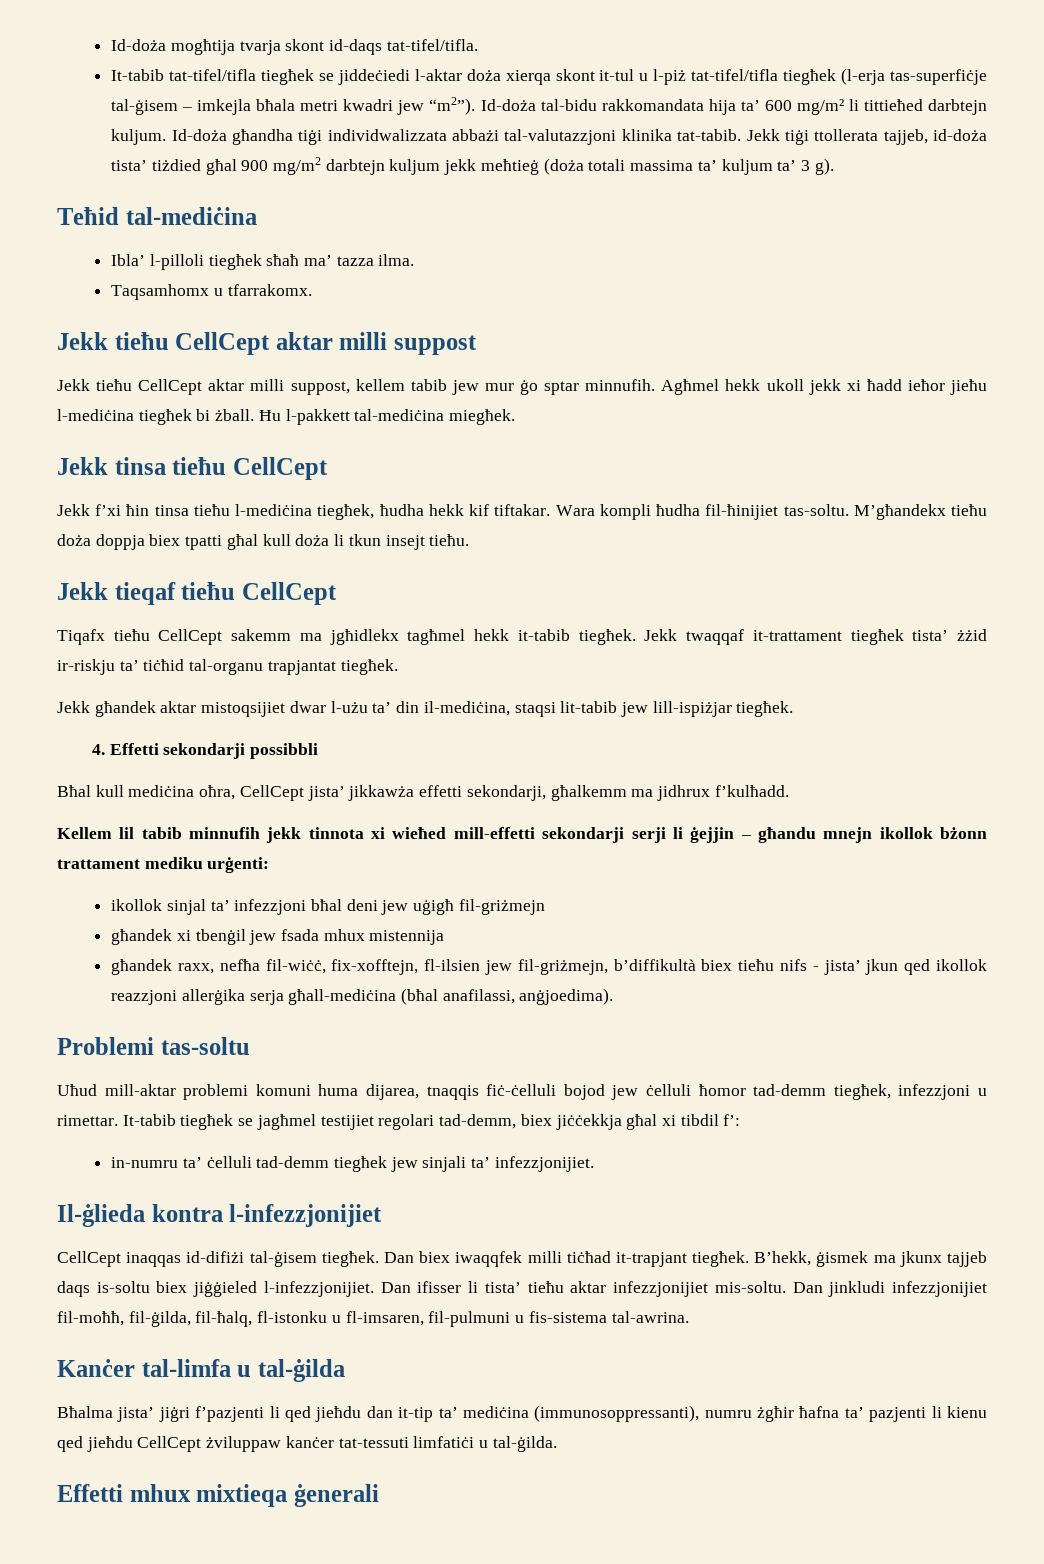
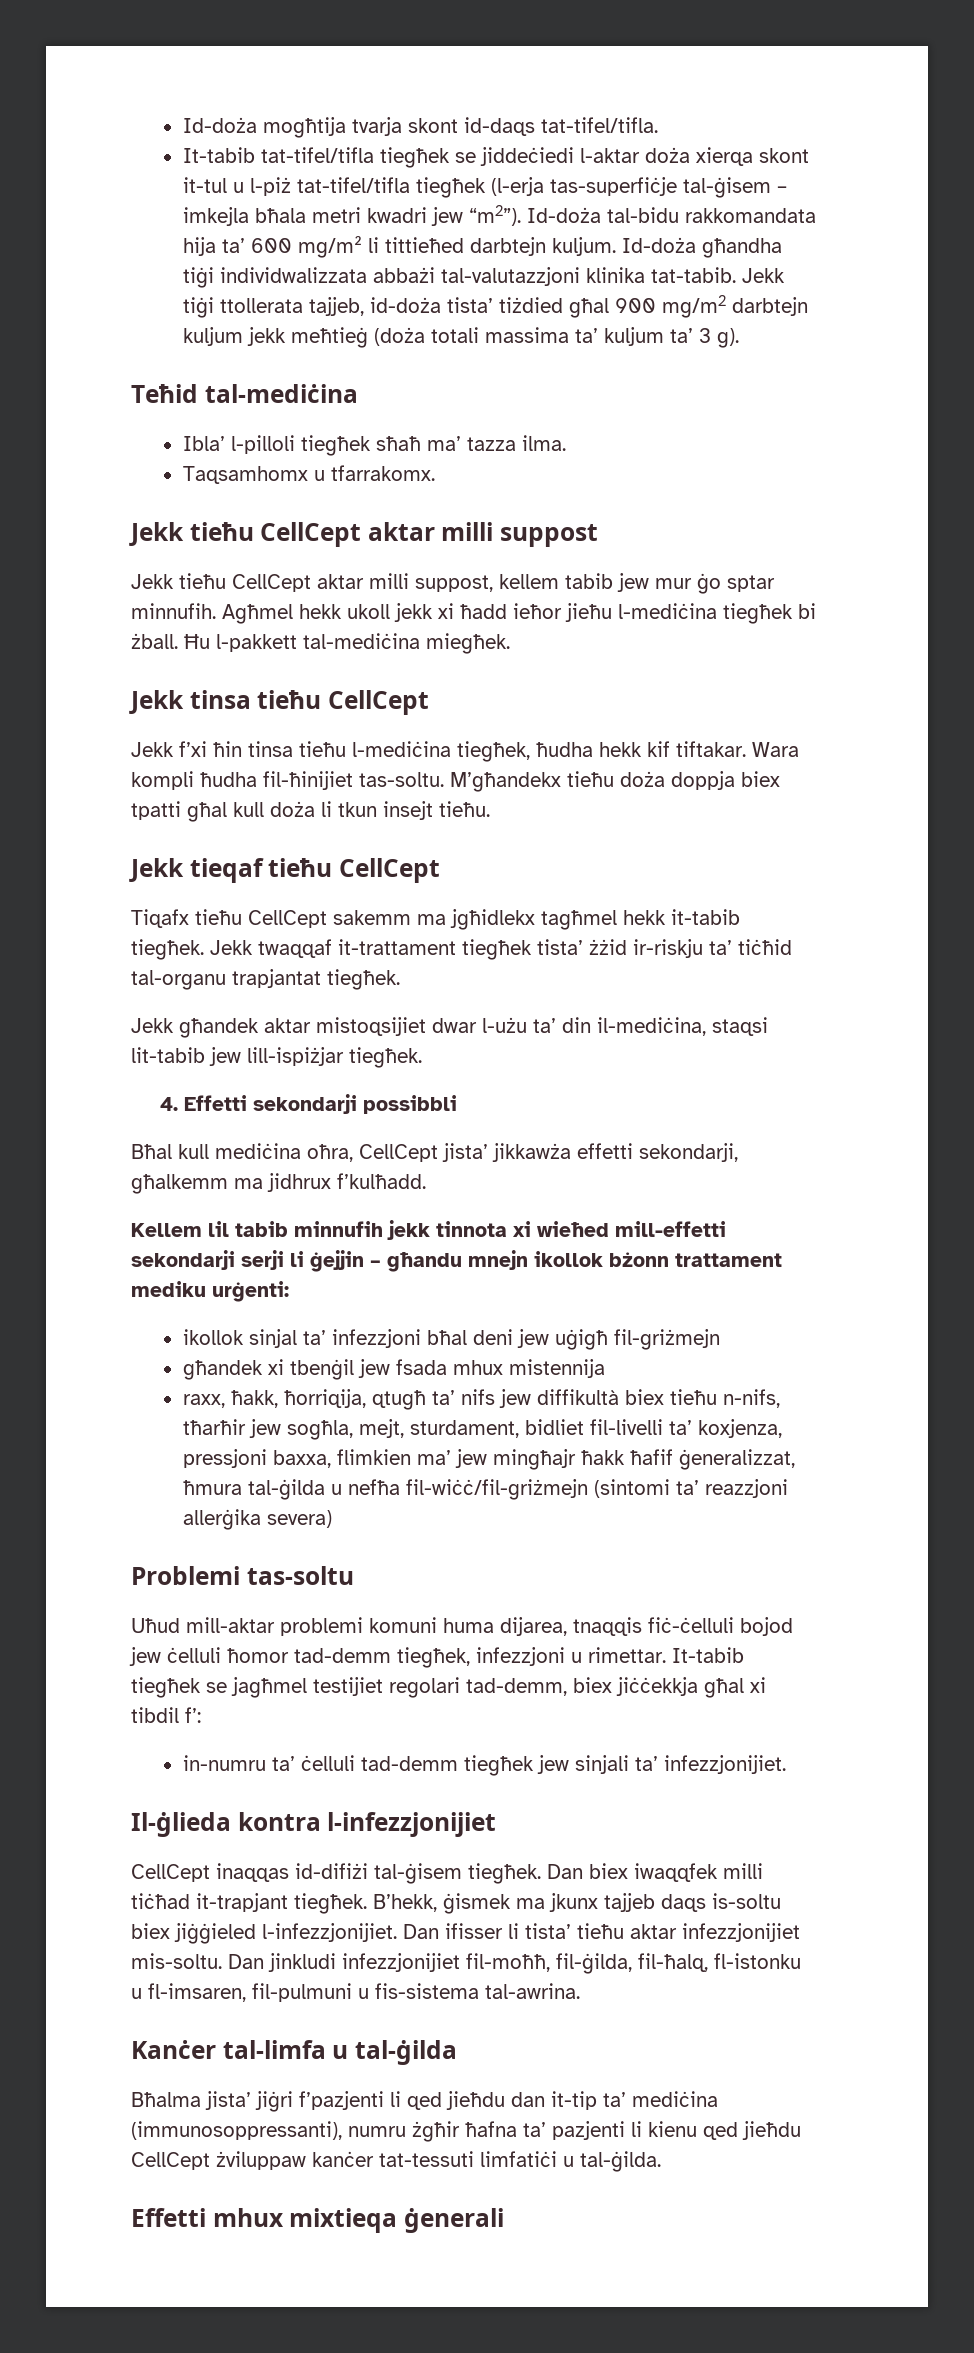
- għandek raxx, nefħa fil-wiċċ, fix-xofftejn, fl-ilsien jew fil-griżmejn, b’diffikultà biex tieħu nifs - jista’ jkun qed ikollok reazzjoni allerġika serja għall-mediċina (bħal anafilassi, anġjoedima).
+ raxx, ħakk, ħorriqija, qtugħ ta’ nifs jew diffikultà biex tieħu n-nifs, tħarħir jew sogħla, mejt, sturdament, bidliet fil-livelli ta’ koxjenza, pressjoni baxxa, flimkien ma’ jew mingħajr ħakk ħafif ġeneralizzat, ħmura tal-ġilda u nefħa fil-wiċċ/fil-griżmejn (sintomi ta’ reazzjoni allerġika severa)

